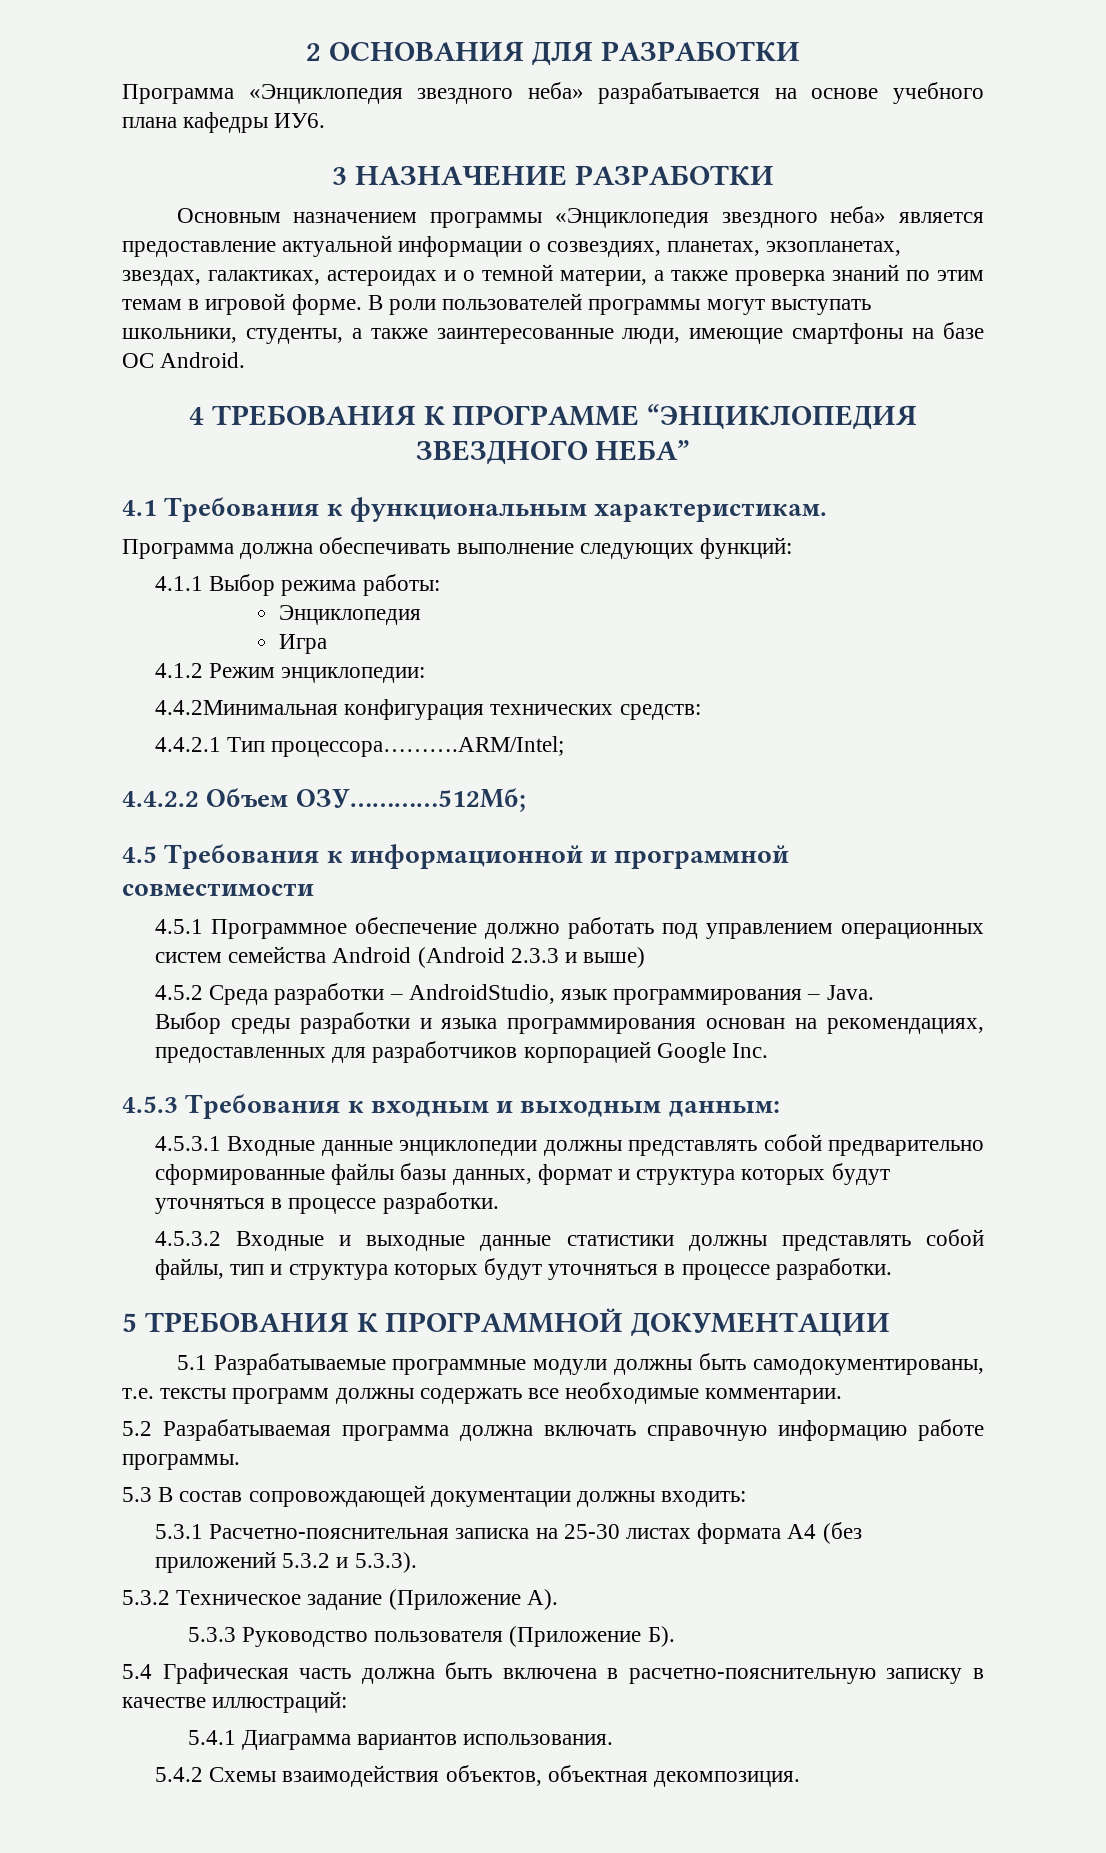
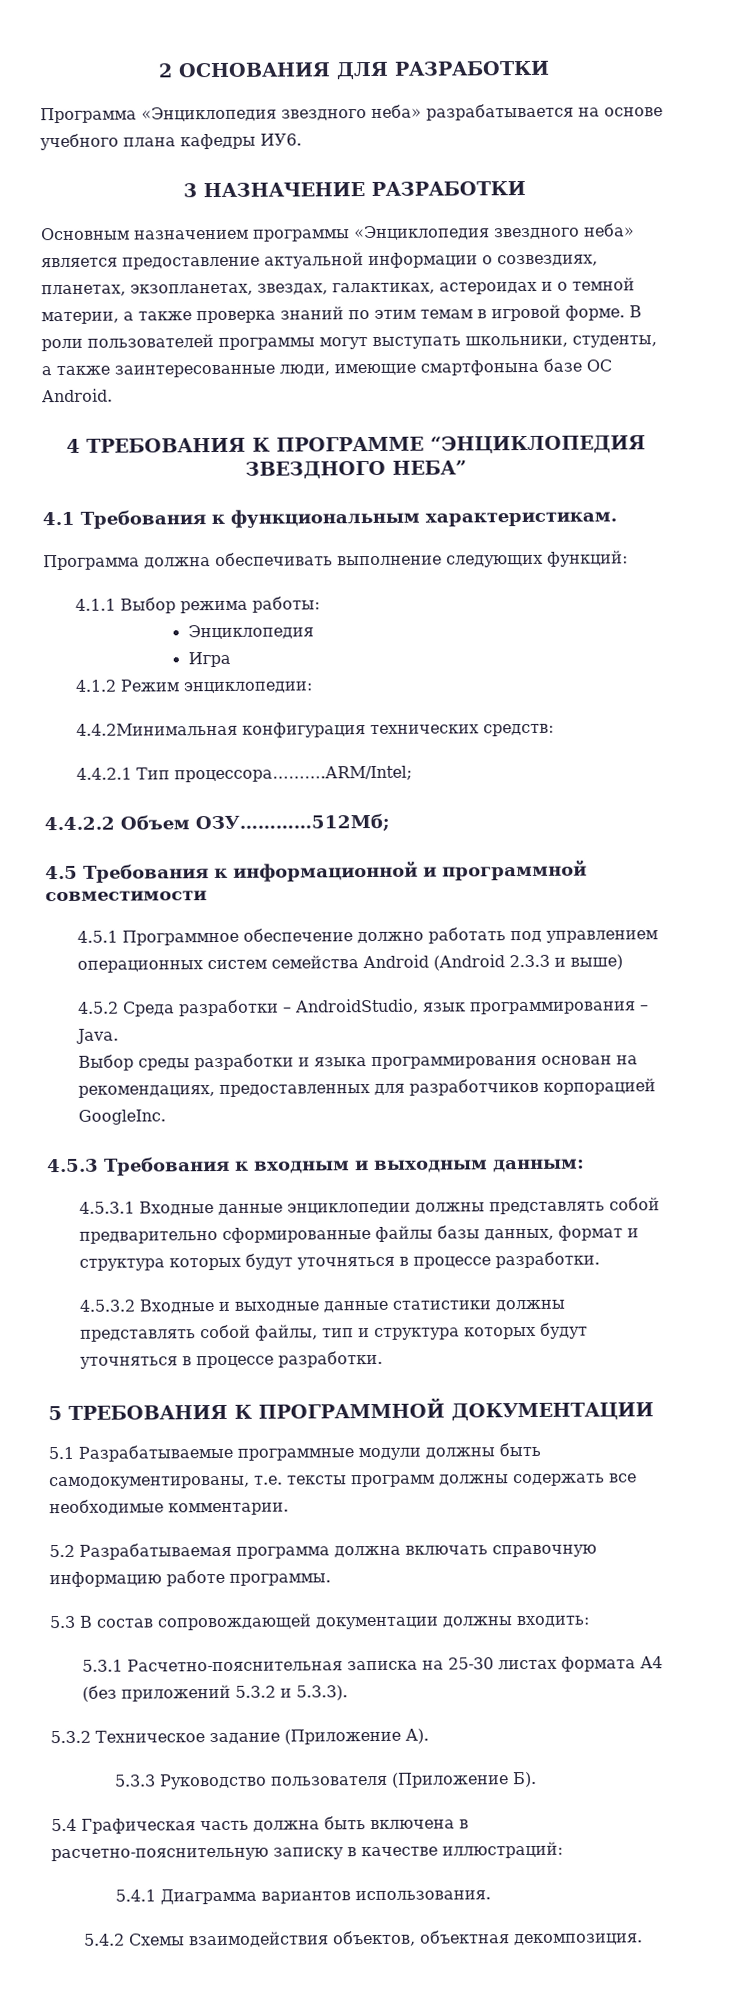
- В роли пользователей программы могут выступать школьники, студенты, а также заинтересованные люди, имеющие смартфоны на базе ОС Android.
+ В роли пользователей программы могут выступать школьники, студенты, а также заинтересованные люди, имеющие смартфонына базе ОС Android.
- Выбор среды разработки и языка программирования основан на рекомендациях, предоставленных для разработчиков корпорацией Google Inc.
+ Выбор среды разработки и языка программирования основан на рекомендациях, предоставленных для разработчиков корпорацией GoogleInc.

